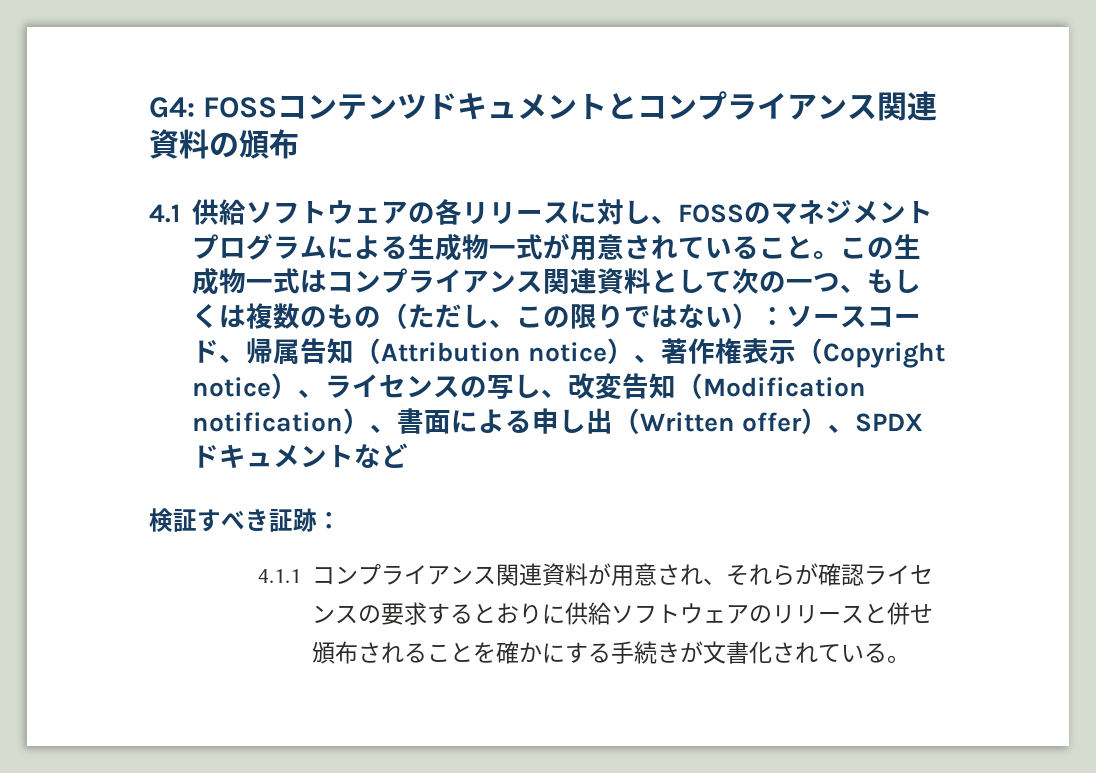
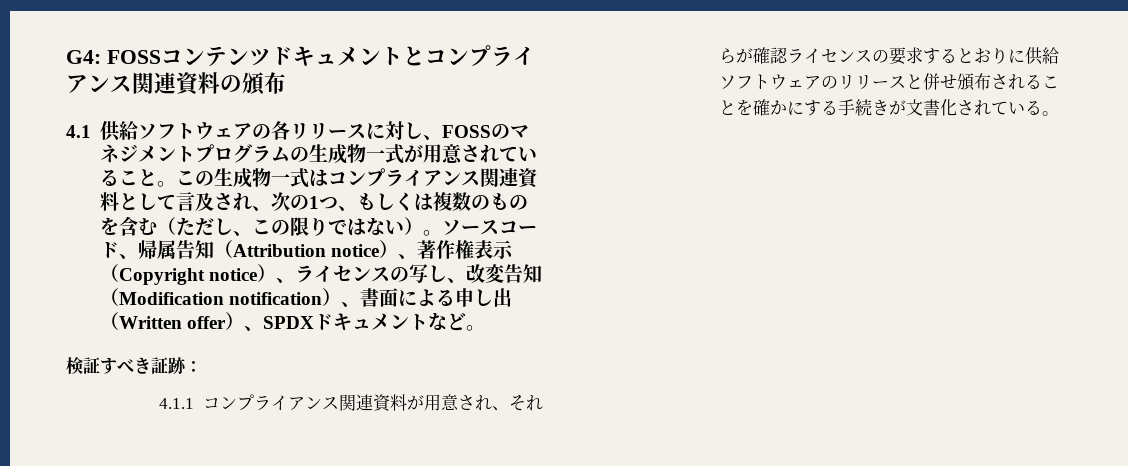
- 4.1供給ソフトウェアの各リリースに対し、FOSSのマネジメントプログラムによる生成物一式が用意されていること。
+ 4.1供給ソフトウェアの各リリースに対し、FOSSのマネジメントプログラムの生成物一式が用意されていること。
- この生成物一式はコンプライアンス関連資料として次の一つ、もしくは複数のもの（ただし、この限りではない）：
+ この生成物一式はコンプライアンス関連資料として言及され、次の1つ、もしくは複数のものを含む（ただし、この限りではない）。
- ソースコード、帰属告知（Attribution notice）、著作権表示（Copyright notice）、ライセンスの写し、改変告知（Modification notification）、書面による申し出（Written offer）、SPDXドキュメントなど
+ ソースコード、帰属告知（Attribution notice）、著作権表示（Copyright notice）、ライセンスの写し、改変告知（Modification notification）、書面による申し出（Written offer）、SPDXドキュメントなど。

